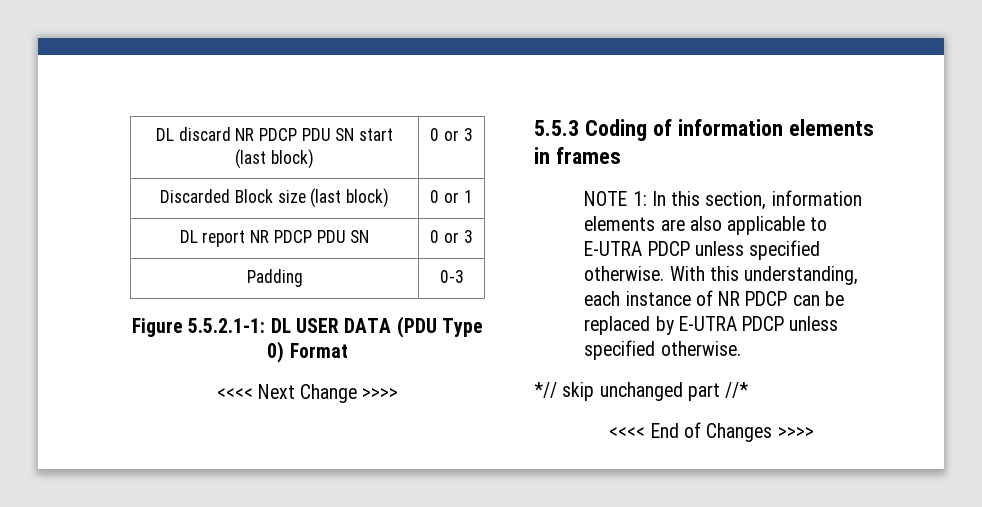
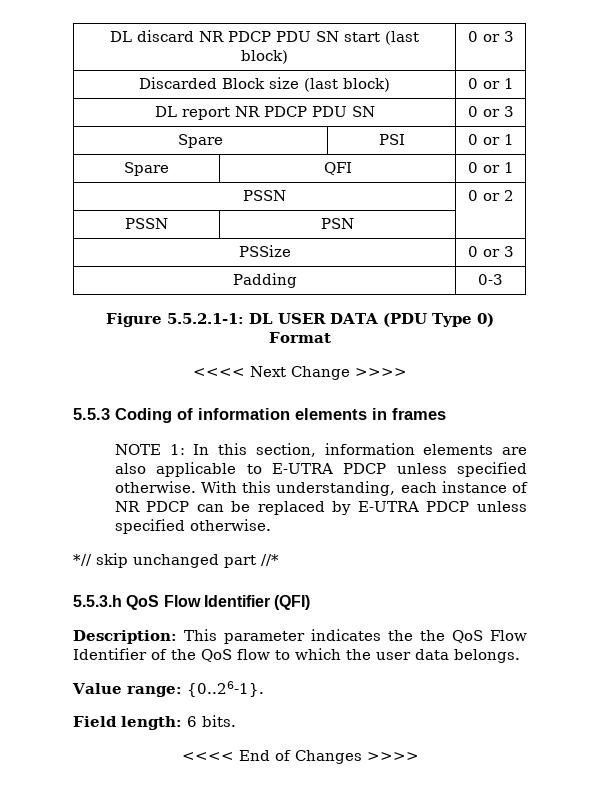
+ Spare | PSI | 0 or 1
+ Spare | QFI | 0 or 1
+ PSSN | 0 or 2
+ PSSN | PSN |
+ PSSize | 0 or 3
+ 5.5.3.h QoS Flow Identifier (QFI)
+ Description: This parameter indicates the the QoS Flow Identifier of the QoS flow to which the user data belongs.
+ Value range: {0..26-1}.
+ Field length: 6 bits.

